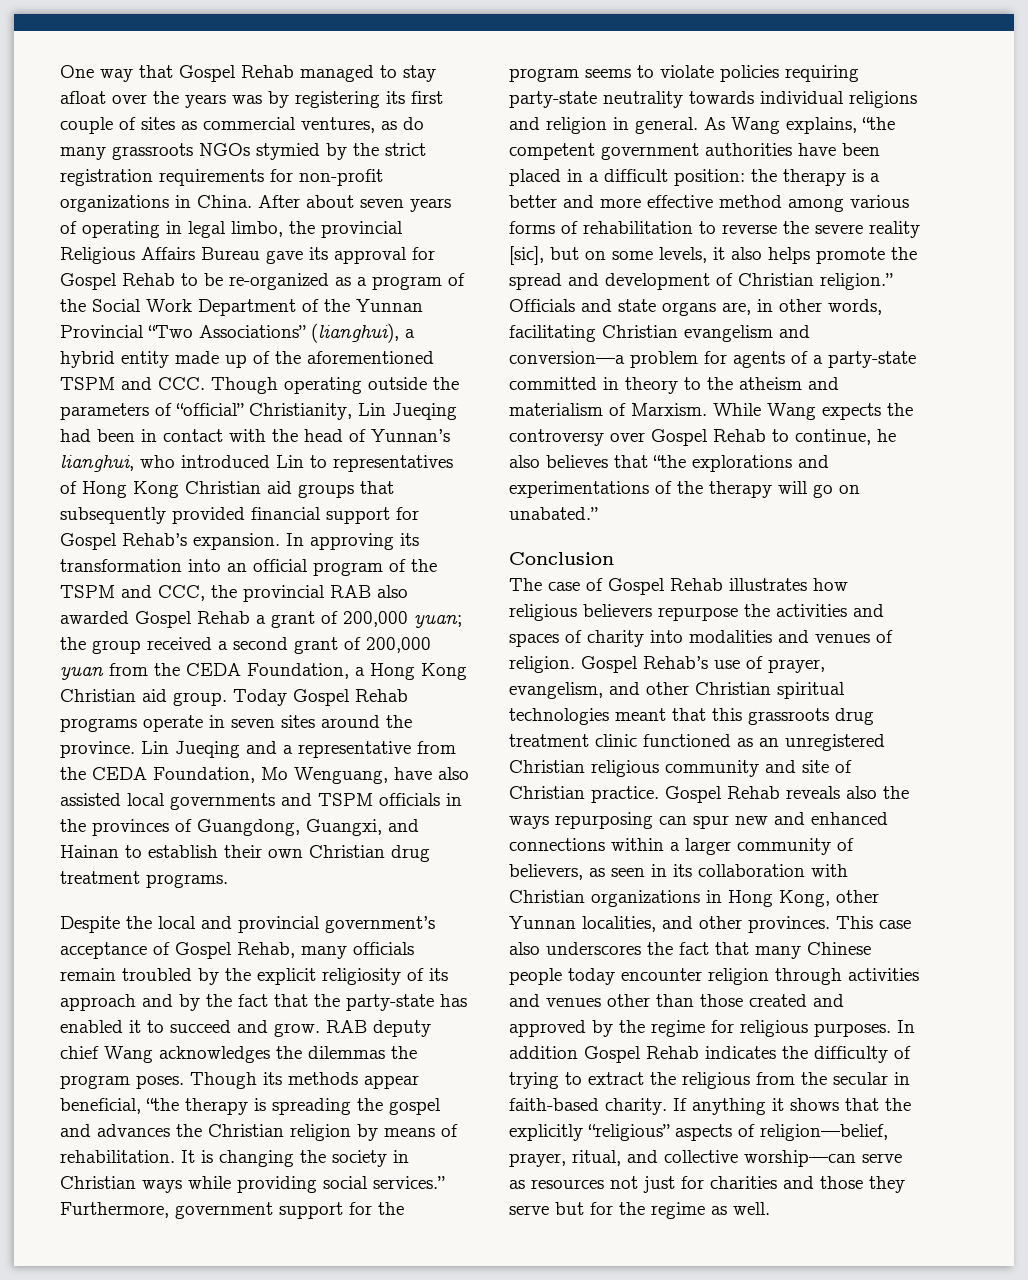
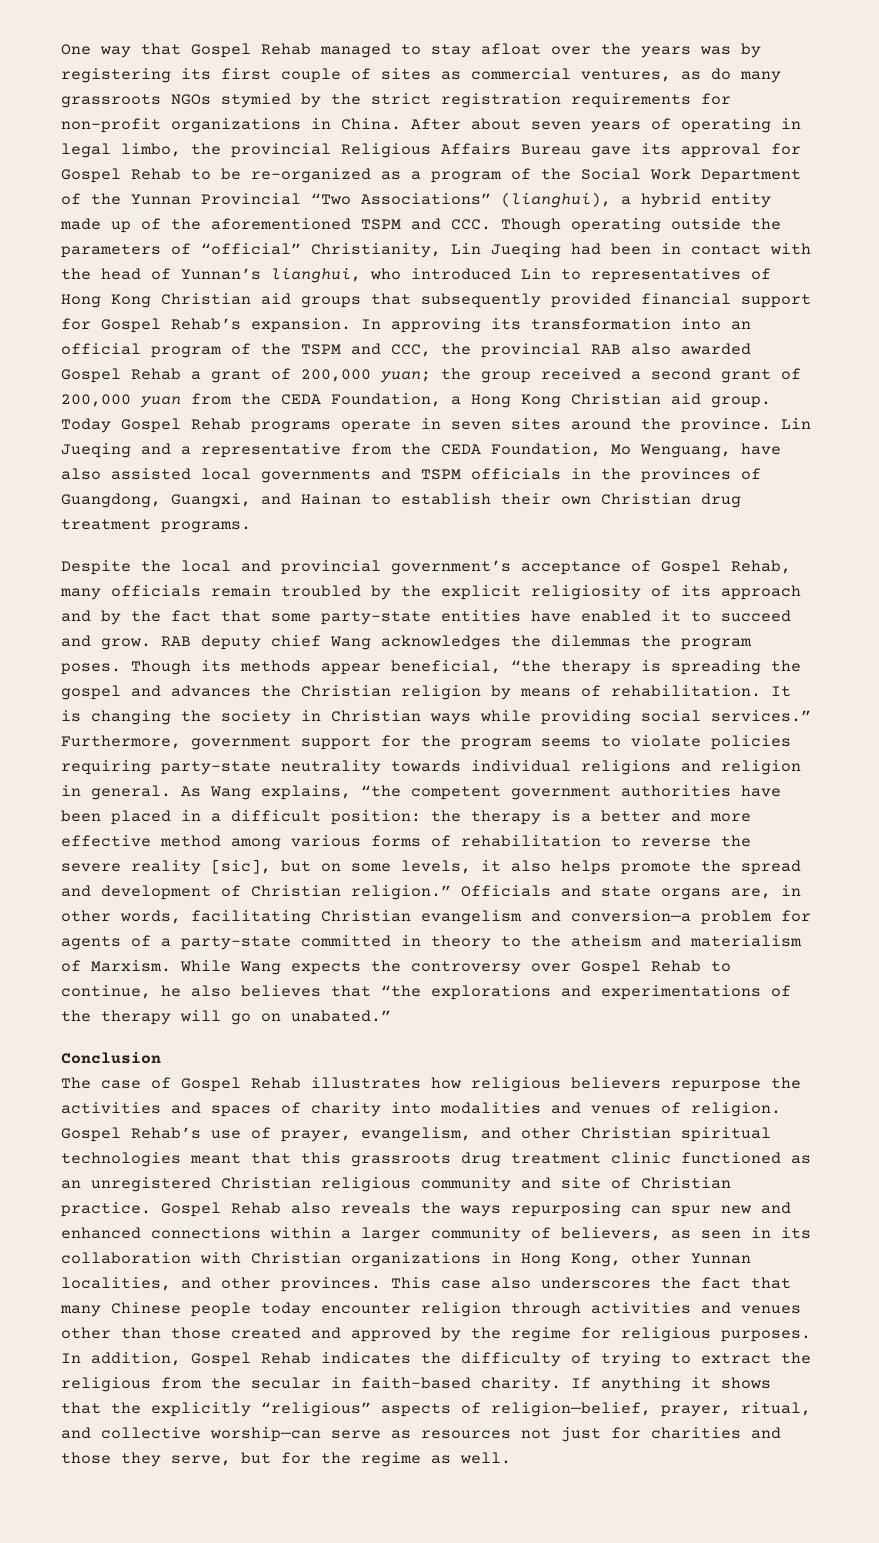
- Despite the local and provincial government’s acceptance of Gospel Rehab, many officials remain troubled by the explicit religiosity of its approach and by the fact that the party-state has enabled it to succeed and grow.
+ Despite the local and provincial government’s acceptance of Gospel Rehab, many officials remain troubled by the explicit religiosity of its approach and by the fact that some party-state entities have enabled it to succeed and grow.
- Gospel Rehab reveals also the ways repurposing can spur new and enhanced connections within a larger community of believers, as seen in its collaboration with Christian organizations in Hong Kong, other Yunnan localities, and other provinces.
+ Gospel Rehab also reveals the ways repurposing can spur new and enhanced connections within a larger community of believers, as seen in its collaboration with Christian organizations in Hong Kong, other Yunnan localities, and other provinces.
- In addition Gospel Rehab indicates the difficulty of trying to extract the religious from the secular in faith-based charity.
+ In addition, Gospel Rehab indicates the difficulty of trying to extract the religious from the secular in faith-based charity.
- If anything it shows that the explicitly “religious” aspects of religion—belief, prayer, ritual, and collective worship—can serve as resources not just for charities and those they serve but for the regime as well.
+ If anything it shows that the explicitly “religious” aspects of religion—belief, prayer, ritual, and collective worship—can serve as resources not just for charities and those they serve, but for the regime as well.

